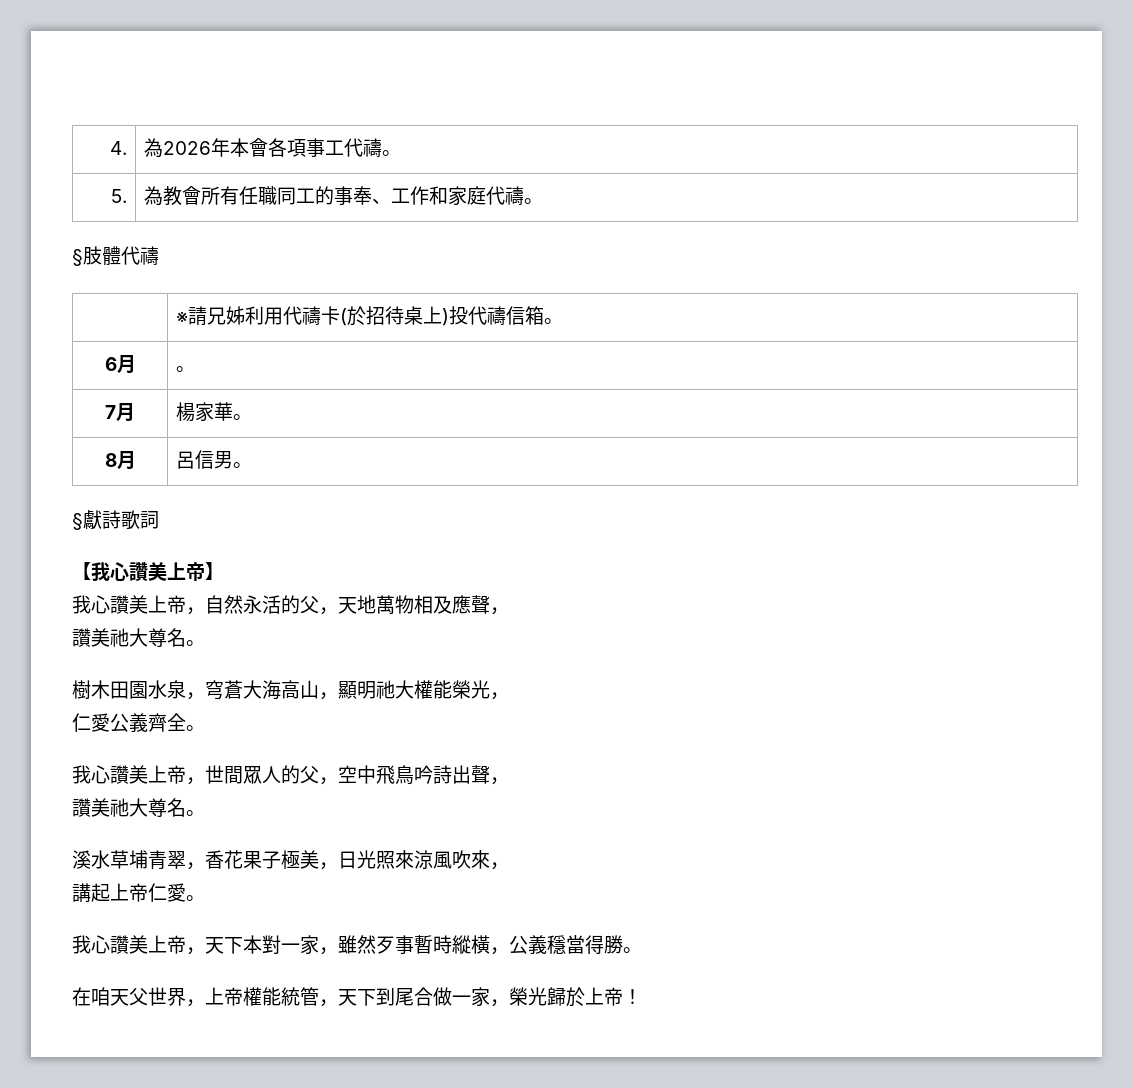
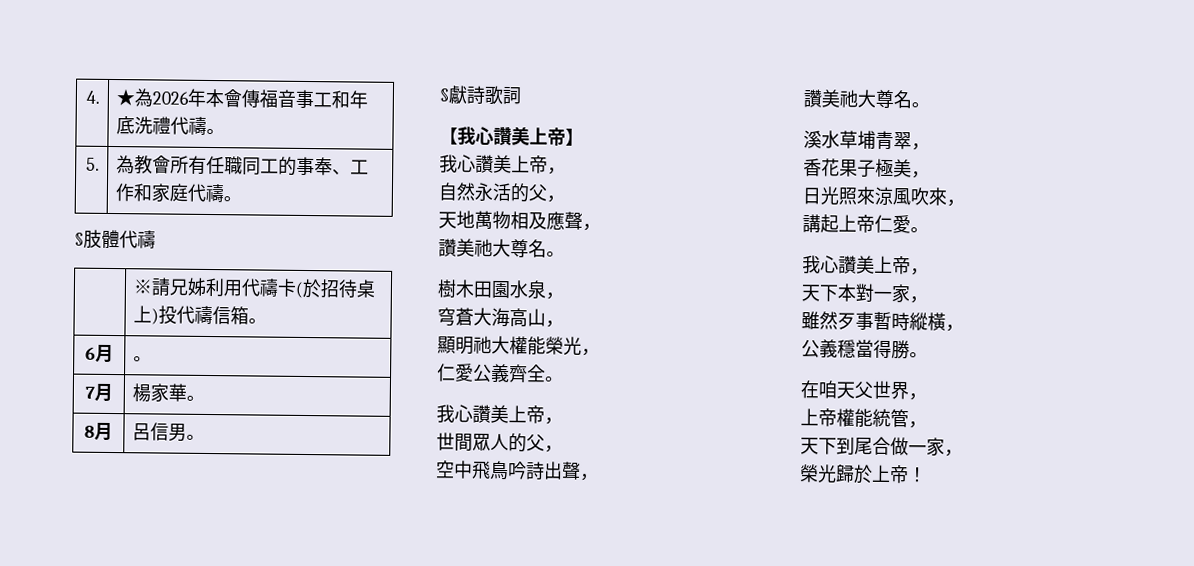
- 4. | 為2026年本會各項事工代禱。
+ 4. | ★為2026年本會傳福音事工和年底洗禮代禱。
  【我心讚美上帝】
- 我心讚美上帝，自然永活的父，天地萬物相及應聲，
+ 我心讚美上帝，
+ 自然永活的父，
+ 天地萬物相及應聲，
- 樹木田園水泉，穹蒼大海高山，顯明祂大權能榮光，
+ 樹木田園水泉，
+ 穹蒼大海高山，
+ 顯明祂大權能榮光，
  仁愛公義齊全。
- 我心讚美上帝，世間眾人的父，空中飛鳥吟詩出聲，
+ 我心讚美上帝，
+ 世間眾人的父，
+ 空中飛鳥吟詩出聲，
- 溪水草埔青翠，香花果子極美，日光照來涼風吹來，
+ 溪水草埔青翠，
+ 香花果子極美，
+ 日光照來涼風吹來，
  講起上帝仁愛。
- 我心讚美上帝，天下本對一家，雖然歹事暫時縱橫，公義穩當得勝。
+ 我心讚美上帝，
+ 天下本對一家，
+ 雖然歹事暫時縱橫，
+ 公義穩當得勝。
- 在咱天父世界，上帝權能統管，天下到尾合做一家，榮光歸於上帝！
+ 在咱天父世界，
+ 上帝權能統管，
+ 天下到尾合做一家，
+ 榮光歸於上帝！

